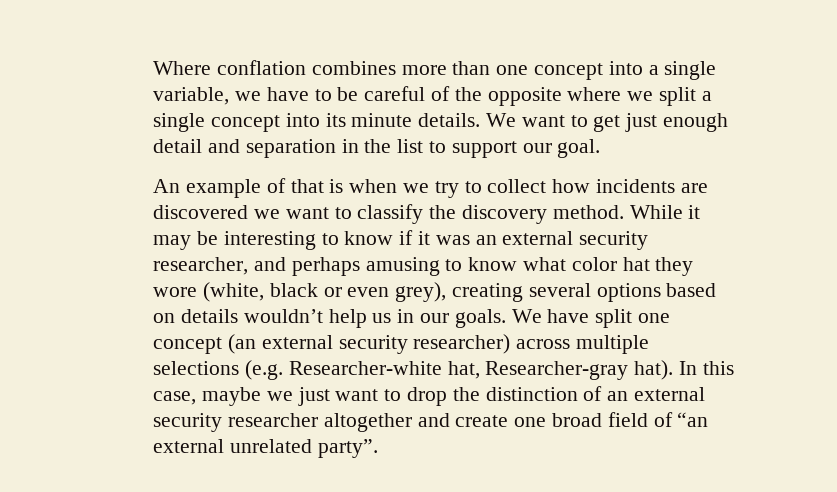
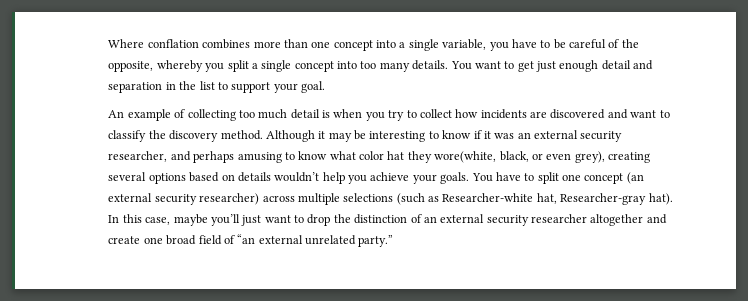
- Where conflation combines more than one concept into a single variable, we have to be careful of the opposite where we split a single concept into its minute details. We want to get just enough detail and separation in the list to support our goal.
+ Where conflation combines more than one concept into a single variable, you have to be careful of the opposite, whereby you split a single concept into too many details. You want to get just enough detail and separation in the list to support your goal.
- An example of that is when we try to collect how incidents are discovered we want to classify the discovery method.
+ An example of collecting too much detail is when you try to collect how incidents are discovered and want to classify the discovery method.
- While it may be interesting to know if it was an external security researcher, and perhaps amusing to know what color hat they wore (white, black or even grey), creating several options based on details wouldn’t help us in our goals. We have split one concept (an external security researcher) across multiple selections (e.g. Researcher-white hat, Researcher-gray hat).
+ Although it may be interesting to know if it was an external security researcher, and perhaps amusing to know what color hat they wore(white, black, or even grey), creating several options based on details wouldn’t help you achieve your goals. You have to split one concept (an external security researcher) across multiple selections (such as Researcher-white hat, Researcher-gray hat).
- In this case, maybe we just want to drop the distinction of an external security researcher altogether and create one broad field of “an external unrelated party”.
+ In this case, maybe you’ll just want to drop the distinction of an external security researcher altogether and create one broad field of “an external unrelated party.”

